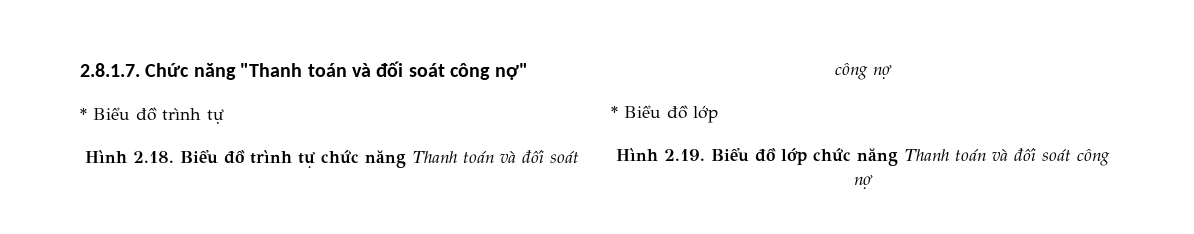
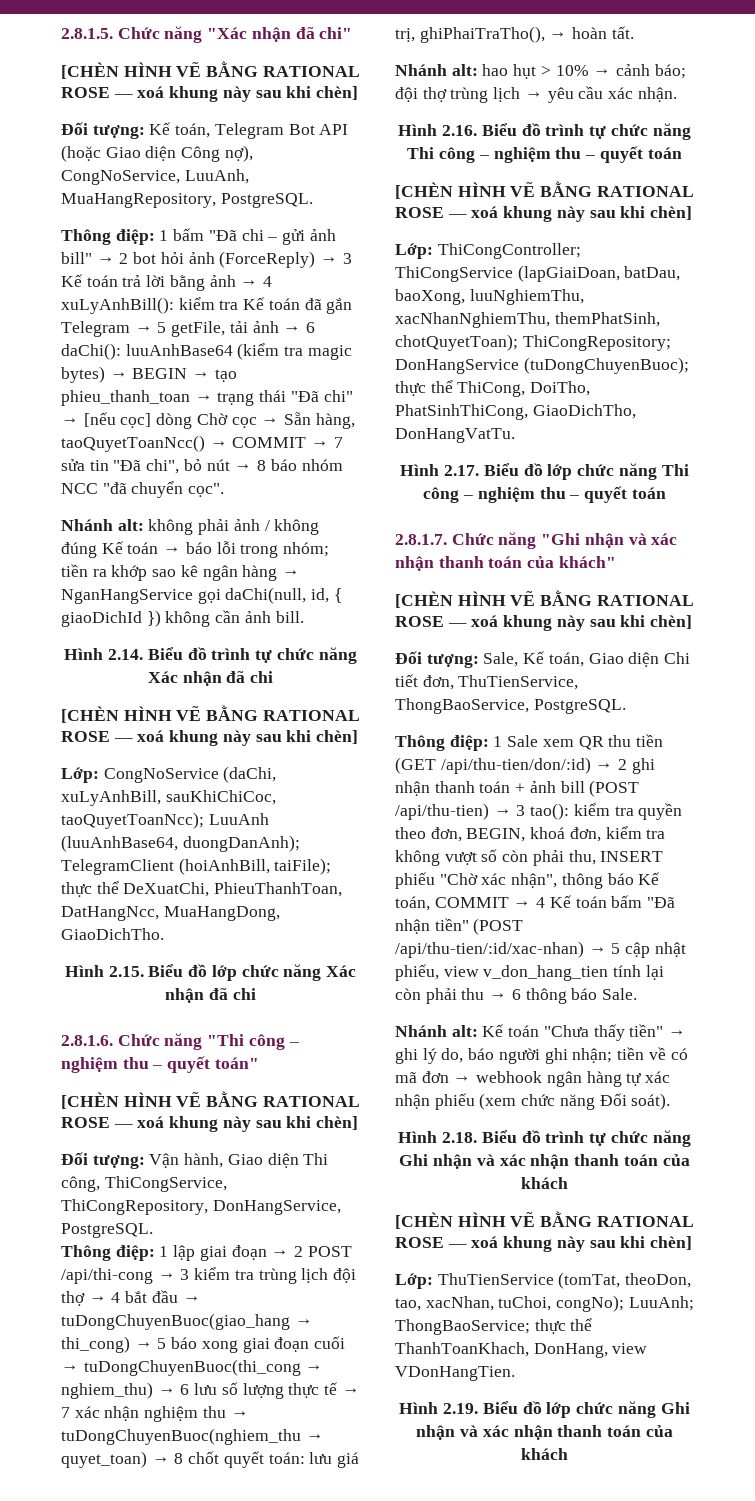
- 2.8.1.7. Chức năng "Thanh toán và đối soát công nợ"
- * Biểu đồ trình tự
+ 2.8.1.5. Chức năng "Xác nhận đã chi"
+ [CHÈN HÌNH VẼ BẰNG RATIONAL ROSE — xoá khung này sau khi chèn]
+ Đối tượng: Kế toán, Telegram Bot API (hoặc Giao diện Công nợ), CongNoService, LuuAnh, MuaHangRepository, PostgreSQL.
+ Thông điệp: 1 bấm "Đã chi – gửi ảnh bill" → 2 bot hỏi ảnh (ForceReply) → 3 Kế toán trả lời bằng ảnh → 4 xuLyAnhBill(): kiểm tra Kế toán đã gắn Telegram → 5 getFile, tải ảnh → 6 daChi(): luuAnhBase64 (kiểm tra magic bytes) → BEGIN → tạo phieu_thanh_toan → trạng thái "Đã chi" → [nếu cọc] dòng Chờ cọc → Sẵn hàng, taoQuyetToanNcc() → COMMIT → 7 sửa tin "Đã chi", bỏ nút → 8 báo nhóm NCC "đã chuyển cọc".
+ Nhánh alt: không phải ảnh / không đúng Kế toán → báo lỗi trong nhóm; tiền ra khớp sao kê ngân hàng → NganHangService gọi daChi(null, id, { giaoDichId }) không cần ảnh bill.
+ Hình 2.14. Biểu đồ trình tự chức năng Xác nhận đã chi
+ [CHÈN HÌNH VẼ BẰNG RATIONAL ROSE — xoá khung này sau khi chèn]
+ Lớp: CongNoService (daChi, xuLyAnhBill, sauKhiChiCoc, taoQuyetToanNcc); LuuAnh (luuAnhBase64, duongDanAnh); TelegramClient (hoiAnhBill, taiFile); thực thể DeXuatChi, PhieuThanhToan, DatHangNcc, MuaHangDong, GiaoDichTho.
+ Hình 2.15. Biểu đồ lớp chức năng Xác nhận đã chi
+ 2.8.1.6. Chức năng "Thi công – nghiệm thu – quyết toán"
+ [CHÈN HÌNH VẼ BẰNG RATIONAL ROSE — xoá khung này sau khi chèn]
+ Đối tượng: Vận hành, Giao diện Thi công, ThiCongService, ThiCongRepository, DonHangService, PostgreSQL.
+ Thông điệp: 1 lập giai đoạn → 2 POST /api/thi-cong → 3 kiểm tra trùng lịch đội thợ → 4 bắt đầu → tuDongChuyenBuoc(giao_hang → thi_cong) → 5 báo xong giai đoạn cuối → tuDongChuyenBuoc(thi_cong → nghiem_thu) → 6 lưu số lượng thực tế → 7 xác nhận nghiệm thu → tuDongChuyenBuoc(nghiem_thu → quyet_toan) → 8 chốt quyết toán: lưu giá trị, ghiPhaiTraTho(), → hoàn tất.
+ Nhánh alt: hao hụt > 10% → cảnh báo; đội thợ trùng lịch → yêu cầu xác nhận.
+ Hình 2.16. Biểu đồ trình tự chức năng Thi công – nghiệm thu – quyết toán
+ [CHÈN HÌNH VẼ BẰNG RATIONAL ROSE — xoá khung này sau khi chèn]
+ Lớp: ThiCongController; ThiCongService (lapGiaiDoan, batDau, baoXong, luuNghiemThu, xacNhanNghiemThu, themPhatSinh, chotQuyetToan); ThiCongRepository; DonHangService (tuDongChuyenBuoc); thực thể ThiCong, DoiTho, PhatSinhThiCong, GiaoDichTho, DonHangVatTu.
+ Hình 2.17. Biểu đồ lớp chức năng Thi công – nghiệm thu – quyết toán
+ 2.8.1.7. Chức năng "Ghi nhận và xác nhận thanh toán của khách"
+ [CHÈN HÌNH VẼ BẰNG RATIONAL ROSE — xoá khung này sau khi chèn]
+ Đối tượng: Sale, Kế toán, Giao diện Chi tiết đơn, ThuTienService, ThongBaoService, PostgreSQL.
+ Thông điệp: 1 Sale xem QR thu tiền (GET /api/thu-tien/don/:id) → 2 ghi nhận thanh toán + ảnh bill (POST /api/thu-tien) → 3 tao(): kiểm tra quyền theo đơn, BEGIN, khoá đơn, kiểm tra không vượt số còn phải thu, INSERT phiếu "Chờ xác nhận", thông báo Kế toán, COMMIT → 4 Kế toán bấm "Đã nhận tiền" (POST /api/thu-tien/:id/xac-nhan) → 5 cập nhật phiếu, view v_don_hang_tien tính lại còn phải thu → 6 thông báo Sale.
+ Nhánh alt: Kế toán "Chưa thấy tiền" → ghi lý do, báo người ghi nhận; tiền về có mã đơn → webhook ngân hàng tự xác nhận phiếu (xem chức năng Đối soát).
- Hình 2.18. Biểu đồ trình tự chức năng Thanh toán và đối soát công nợ
- * Biểu đồ lớp
+ Hình 2.18. Biểu đồ trình tự chức năng Ghi nhận và xác nhận thanh toán của khách
+ [CHÈN HÌNH VẼ BẰNG RATIONAL ROSE — xoá khung này sau khi chèn]
+ Lớp: ThuTienService (tomTat, theoDon, tao, xacNhan, tuChoi, congNo); LuuAnh; ThongBaoService; thực thể ThanhToanKhach, DonHang, view VDonHangTien.
- Hình 2.19. Biểu đồ lớp chức năng Thanh toán và đối soát công nợ
+ Hình 2.19. Biểu đồ lớp chức năng Ghi nhận và xác nhận thanh toán của khách

